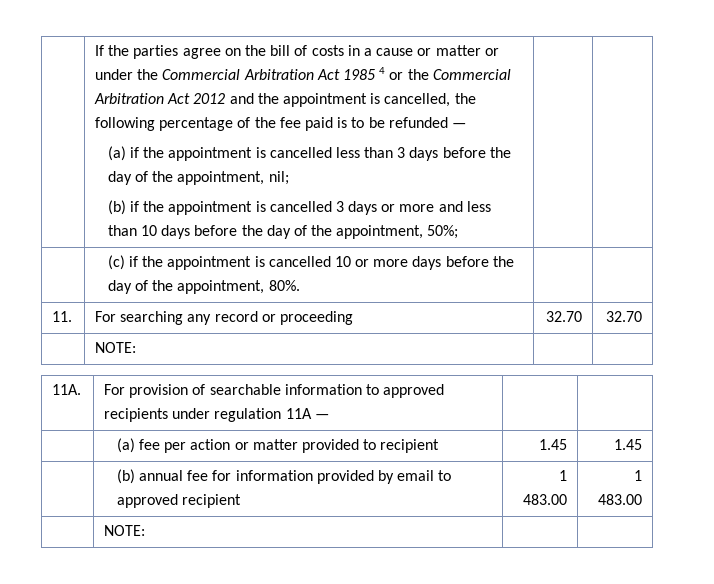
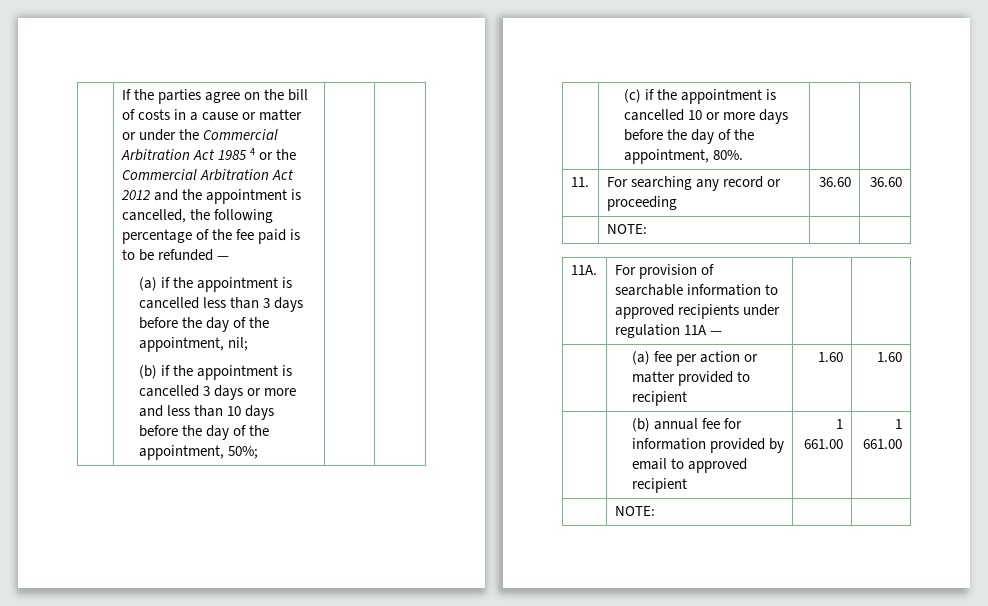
- 11. | For searching any record or proceeding | 32.70 | 32.70
+ 11. | For searching any record or proceeding | 36.60 | 36.60
- | (a) fee per action or matter provided to recipient | 1.45 | 1.45
+ | (a) fee per action or matter provided to recipient | 1.60 | 1.60
- | (b) annual fee for information provided by email to approved recipient | 1 483.00 | 1 483.00
+ | (b) annual fee for information provided by email to approved recipient | 1 661.00 | 1 661.00

